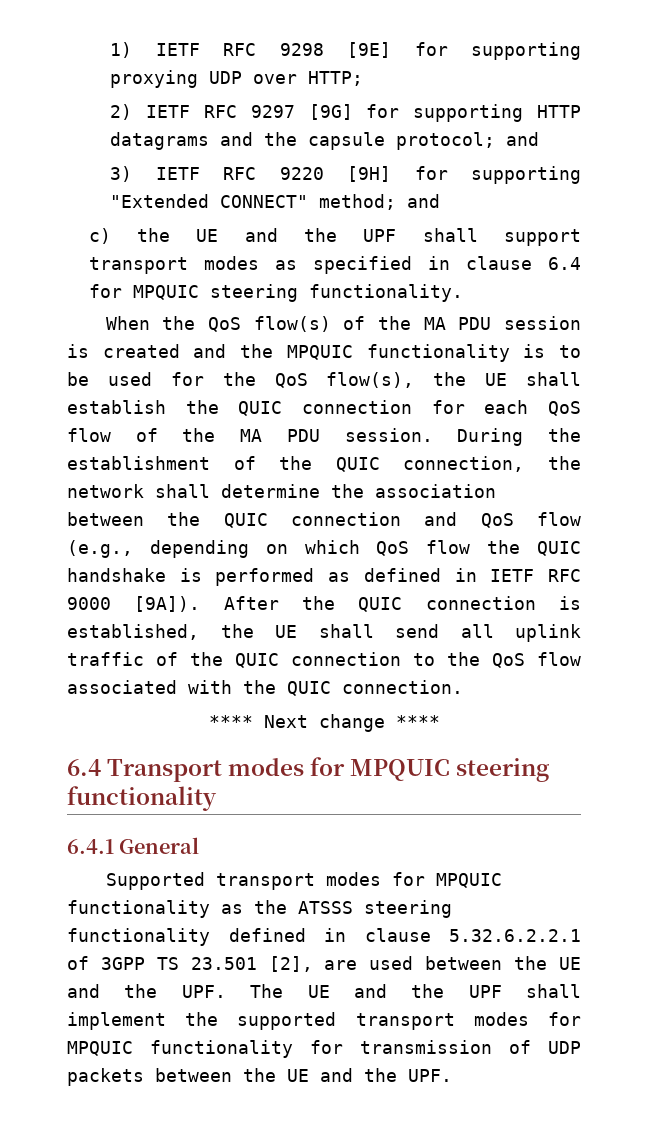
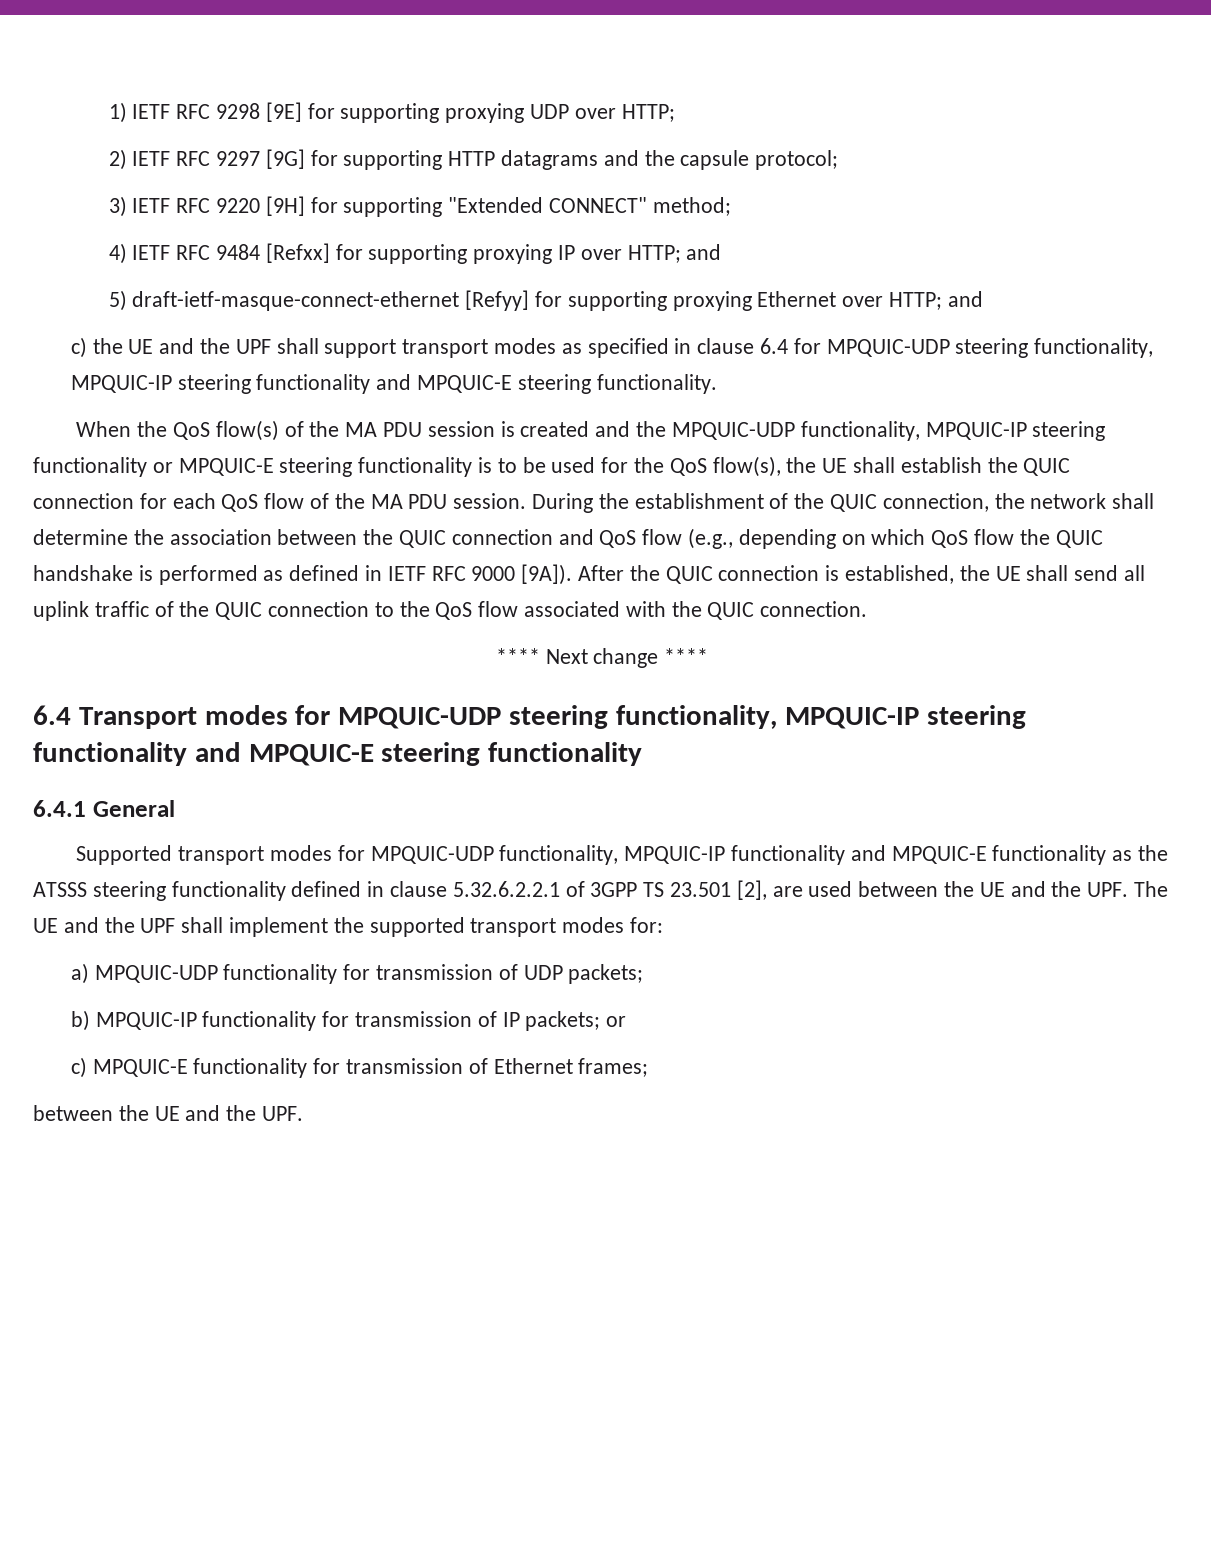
- 2) IETF RFC 9297 [9G] for supporting HTTP datagrams and the capsule protocol; and
+ 2) IETF RFC 9297 [9G] for supporting HTTP datagrams and the capsule protocol;
- 3) IETF RFC 9220 [9H] for supporting "Extended CONNECT" method; and
+ 3) IETF RFC 9220 [9H] for supporting "Extended CONNECT" method;
+ 4) IETF RFC 9484 [Refxx] for supporting proxying IP over HTTP; and
+ 5) draft-ietf-masque-connect-ethernet [Refyy] for supporting proxying Ethernet over HTTP; and
- c) the UE and the UPF shall support transport modes as specified in clause 6.4 for MPQUIC steering functionality.
+ c) the UE and the UPF shall support transport modes as specified in clause 6.4 for MPQUIC-UDP steering functionality, MPQUIC-IP steering functionality and MPQUIC-E steering functionality.
- When the QoS flow(s) of the MA PDU session is created and the MPQUIC functionality is to be used for the QoS flow(s), the UE shall establish the QUIC connection for each QoS flow of the MA PDU session.
+ When the QoS flow(s) of the MA PDU session is created and the MPQUIC-UDP functionality, MPQUIC-IP steering functionality or MPQUIC-E steering functionality is to be used for the QoS flow(s), the UE shall establish the QUIC connection for each QoS flow of the MA PDU session.
- 6.4 Transport modes for MPQUIC steering functionality
+ 6.4 Transport modes for MPQUIC-UDP steering functionality, MPQUIC-IP steering functionality and MPQUIC-E steering functionality
- Supported transport modes for MPQUIC functionality as the ATSSS steering functionality defined in clause 5.32.6.2.2.1 of 3GPP TS 23.501 [2], are used between the UE and the UPF. The UE and the UPF shall implement the supported transport modes for MPQUIC functionality for transmission of UDP packets between the UE and the UPF.
+ Supported transport modes for MPQUIC-UDP functionality, MPQUIC-IP functionality and MPQUIC-E functionality as the ATSSS steering functionality defined in clause 5.32.6.2.2.1 of 3GPP TS 23.501 [2], are used between the UE and the UPF. The UE and the UPF shall implement the supported transport modes for:
+ a) MPQUIC-UDP functionality for transmission of UDP packets;
+ b) MPQUIC-IP functionality for transmission of IP packets; or
+ c) MPQUIC-E functionality for transmission of Ethernet frames;
+ between the UE and the UPF.

